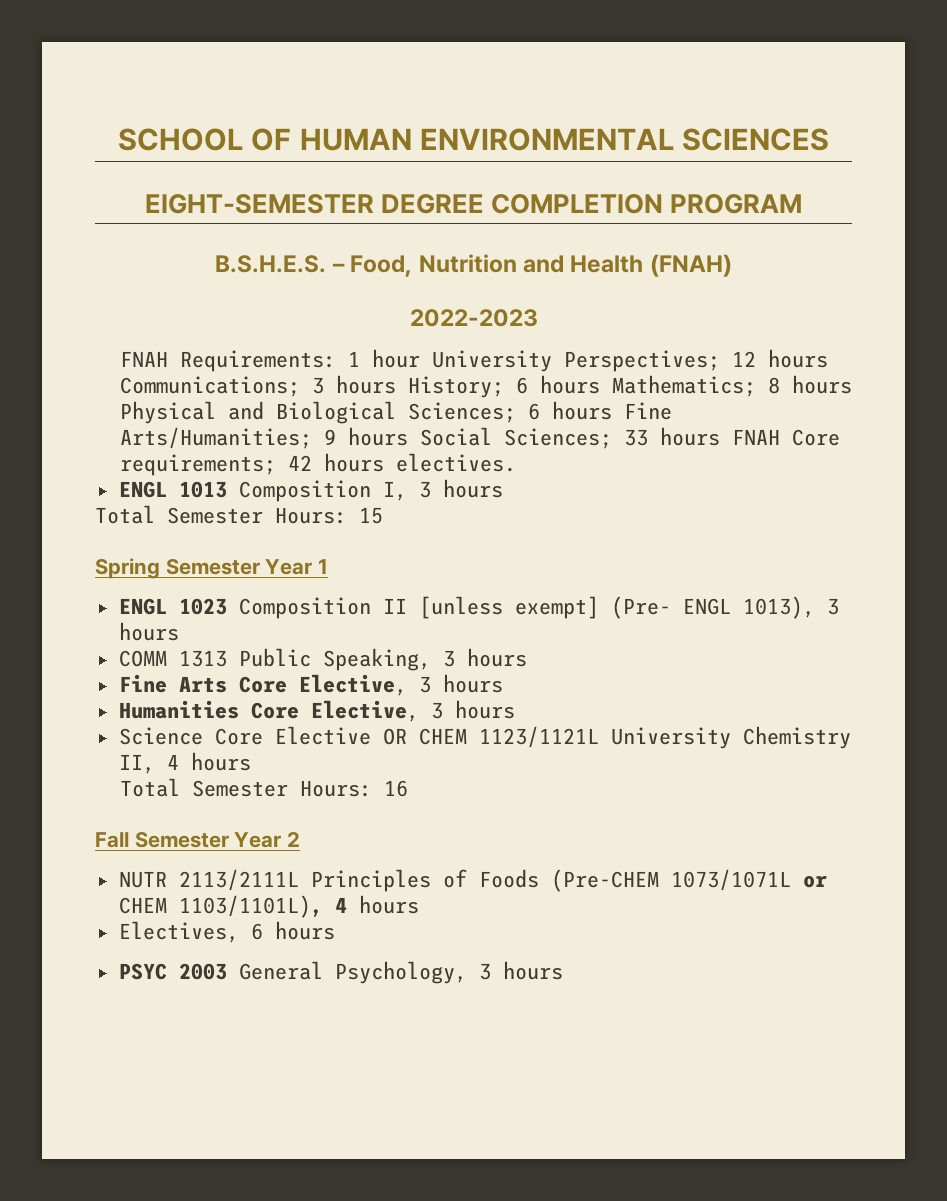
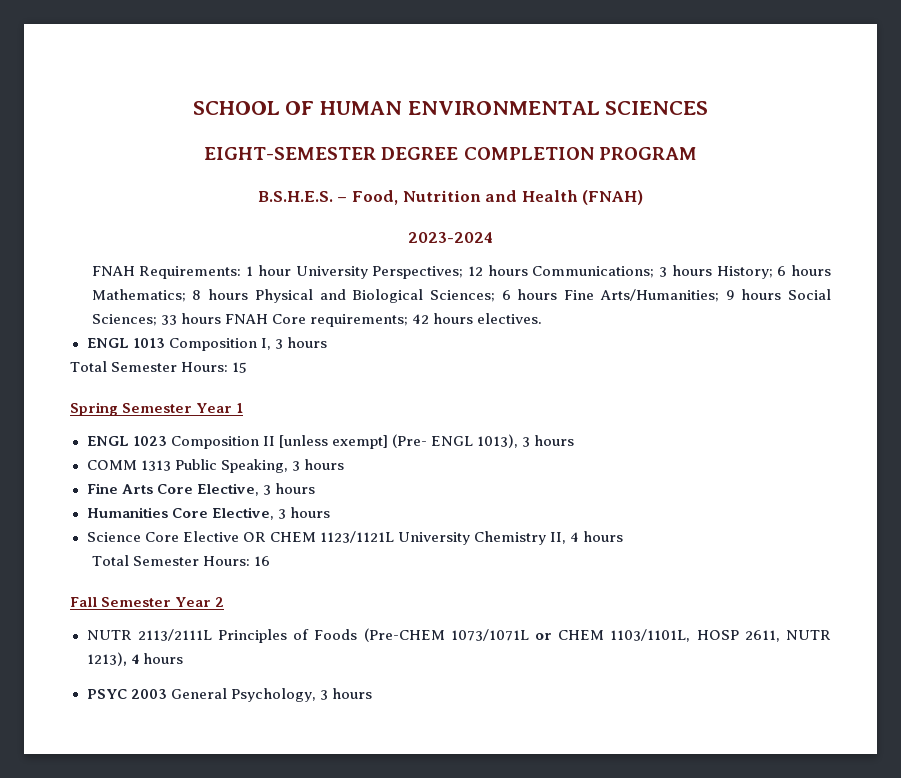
- 2022-2023
+ 2023-2024
- NUTR 2113/2111L Principles of Foods (Pre-CHEM 1073/1071L or CHEM 1103/1101L), 4 hours
- Electives, 6 hours
+ NUTR 2113/2111L Principles of Foods (Pre-CHEM 1073/1071L or CHEM 1103/1101L, HOSP 2611, NUTR 1213), 4 hours

